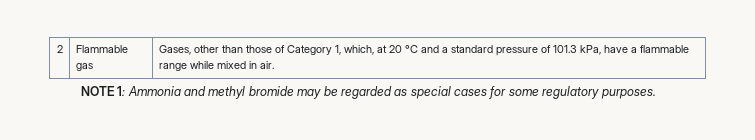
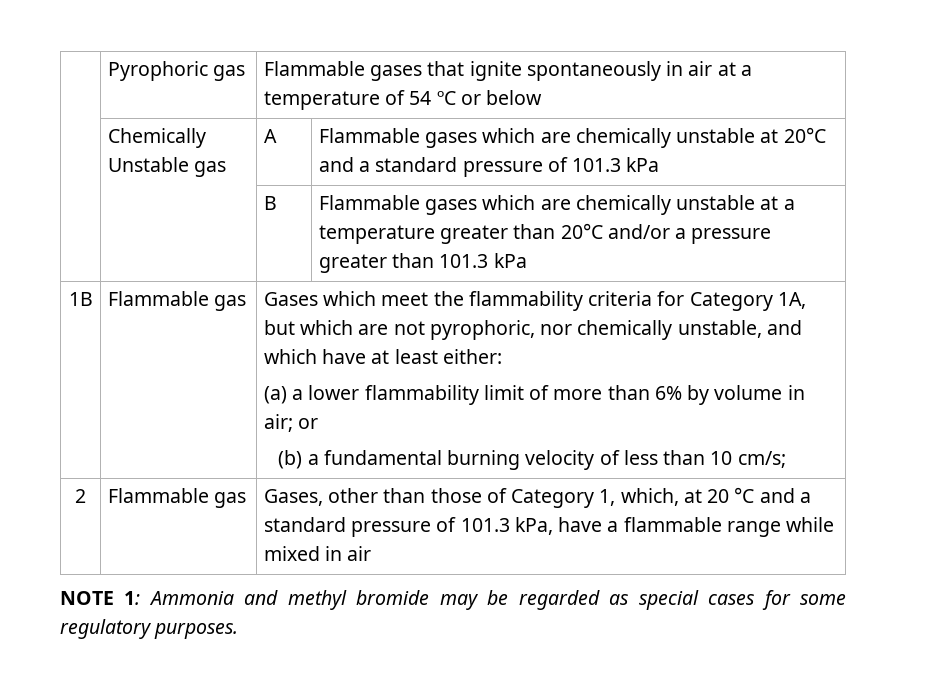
+ | Pyrophoric gas | Flammable gases that ignite spontaneously in air at a temperature of 54 ºC or below
+ | Chemically Unstable gas | A | Flammable gases which are chemically unstable at 20°C and a standard pressure of 101.3 kPa
+ | | B | Flammable gases which are chemically unstable at a temperature greater than 20°C and/or a pressure greater than 101.3 kPa
+ 1B | Flammable gas | Gases which meet the flammability criteria for Category 1A, but which are not pyrophoric, nor chemically unstable, and which have at least either:
+ (a) a lower flammability limit of more than 6% by volume in air; or
+ (b) a fundamental burning velocity of less than 10 cm/s;
- 2 | Flammable gas | Gases, other than those of Category 1, which, at 20 °C and a standard pressure of 101.3 kPa, have a flammable range while mixed in air.
+ 2 | Flammable gas | Gases, other than those of Category 1, which, at 20 °C and a standard pressure of 101.3 kPa, have a flammable range while mixed in air

